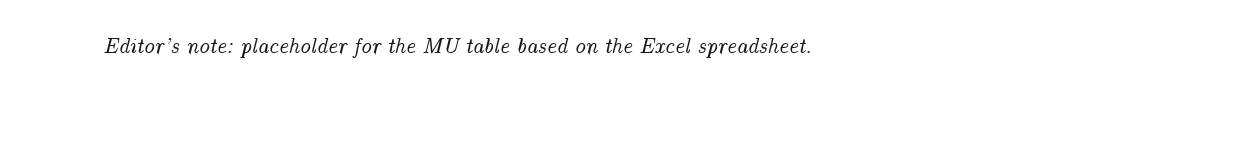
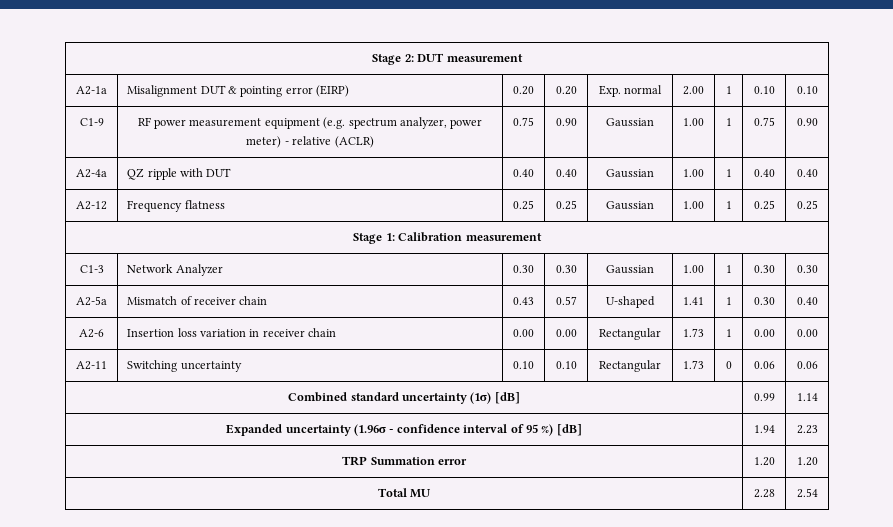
- Editor’s note: placeholder for the MU table based on the Excel spreadsheet.
+ Stage 2: DUT measurement
+ A2-1a | Misalignment DUT & pointing error (EIRP) | 0.20 | 0.20 | Exp. normal | 2.00 | 1 | 0.10 | 0.10
+ C1-9 | RF power measurement equipment (e.g. spectrum analyzer, power meter) - relative (ACLR) | 0.75 | 0.90 | Gaussian | 1.00 | 1 | 0.75 | 0.90
+ A2-4a | QZ ripple with DUT | 0.40 | 0.40 | Gaussian | 1.00 | 1 | 0.40 | 0.40
+ A2-12 | Frequency flatness | 0.25 | 0.25 | Gaussian | 1.00 | 1 | 0.25 | 0.25
+ Stage 1: Calibration measurement
+ C1-3 | Network Analyzer | 0.30 | 0.30 | Gaussian | 1.00 | 1 | 0.30 | 0.30
+ A2-5a | Mismatch of receiver chain | 0.43 | 0.57 | U-shaped | 1.41 | 1 | 0.30 | 0.40
+ A2-6 | Insertion loss variation in receiver chain | 0.00 | 0.00 | Rectangular | 1.73 | 1 | 0.00 | 0.00
+ A2-11 | Switching uncertainty | 0.10 | 0.10 | Rectangular | 1.73 | 0 | 0.06 | 0.06
+ Combined standard uncertainty (1σ) [dB] | 0.99 | 1.14
+ Expanded uncertainty (1.96σ - confidence interval of 95 %) [dB] | 1.94 | 2.23
+ TRP Summation error | 1.20 | 1.20
+ Total MU | 2.28 | 2.54

